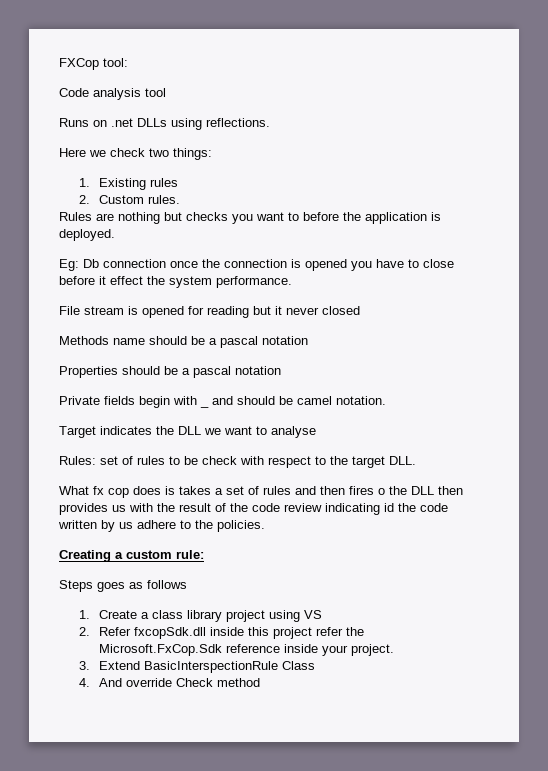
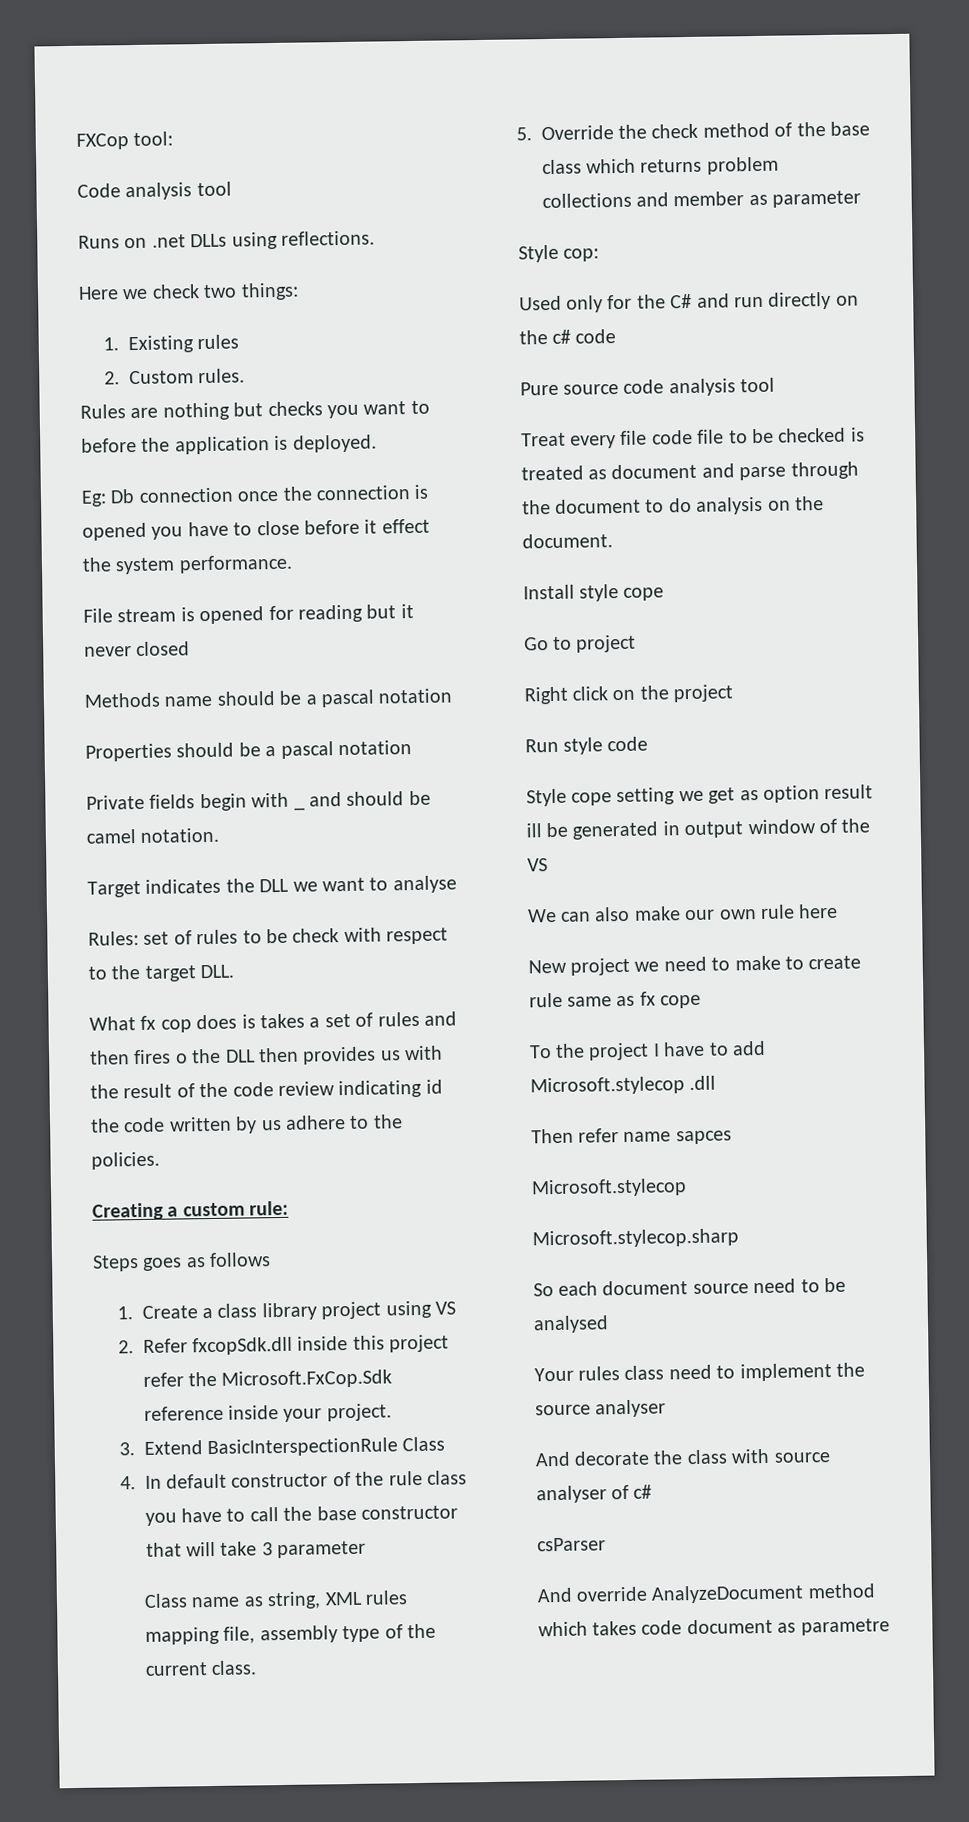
- 4. And override Check method
+ 4. In default constructor of the rule class you have to call the base constructor that will take 3 parameter
+ Class name as string, XML rules mapping file, assembly type of the current class.
+ 5. Override the check method of the base class which returns problem collections and member as parameter
+ Style cop:
+ Used only for the C# and run directly on the c# code
+ Pure source code analysis tool
+ Treat every file code file to be checked is treated as document and parse through the document to do analysis on the document.
+ Install style cope
+ Go to project
+ Right click on the project
+ Run style code
+ Style cope setting we get as option result ill be generated in output window of the VS
+ We can also make our own rule here
+ New project we need to make to create rule same as fx cope
+ To the project I have to add Microsoft.stylecop .dll
+ Then refer name sapces
+ Microsoft.stylecop
+ Microsoft.stylecop.sharp
+ So each document source need to be analysed
+ Your rules class need to implement the source analyser
+ And decorate the class with source analyser of c#
+ csParser
+ And override AnalyzeDocument method which takes code document as parametre

